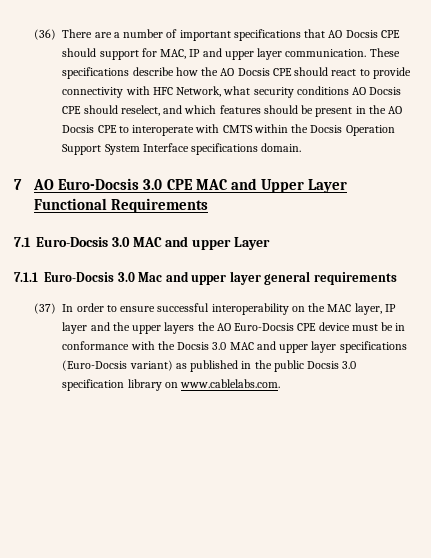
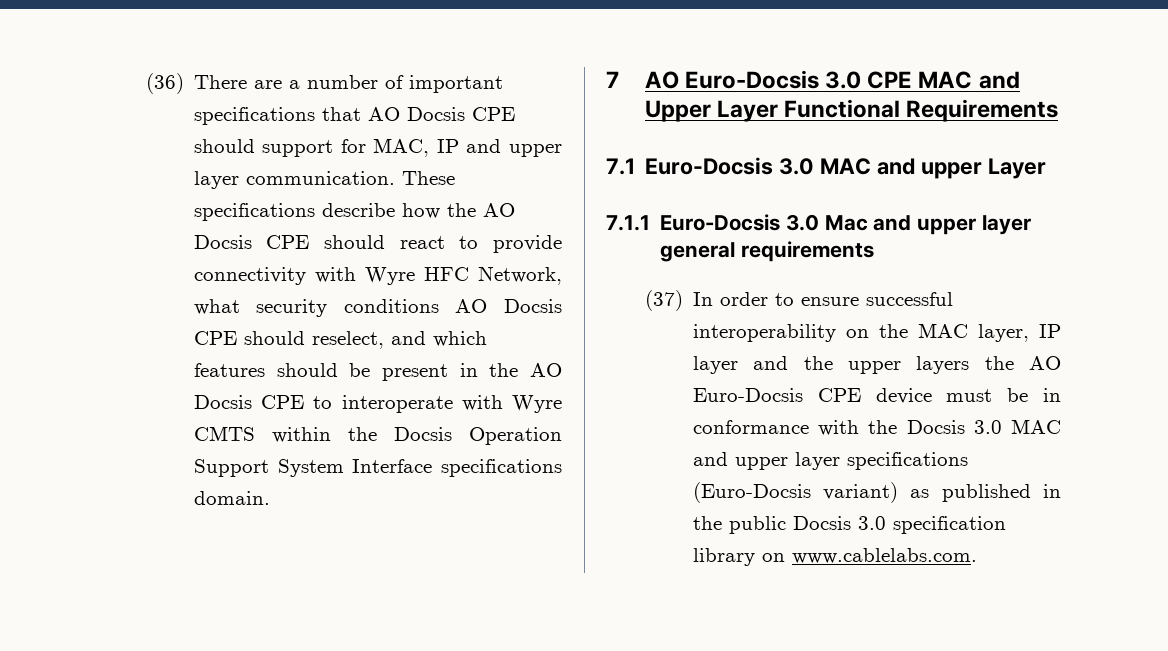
- These specifications describe how the AO Docsis CPE should react to provide connectivity with HFC Network, what security conditions AO Docsis CPE should reselect, and which features should be present in the AO Docsis CPE to interoperate with CMTS within the Docsis Operation Support System Interface specifications domain.
+ These specifications describe how the AO Docsis CPE should react to provide connectivity with Wyre HFC Network, what security conditions AO Docsis CPE should reselect, and which features should be present in the AO Docsis CPE to interoperate with Wyre CMTS within the Docsis Operation Support System Interface specifications domain.

